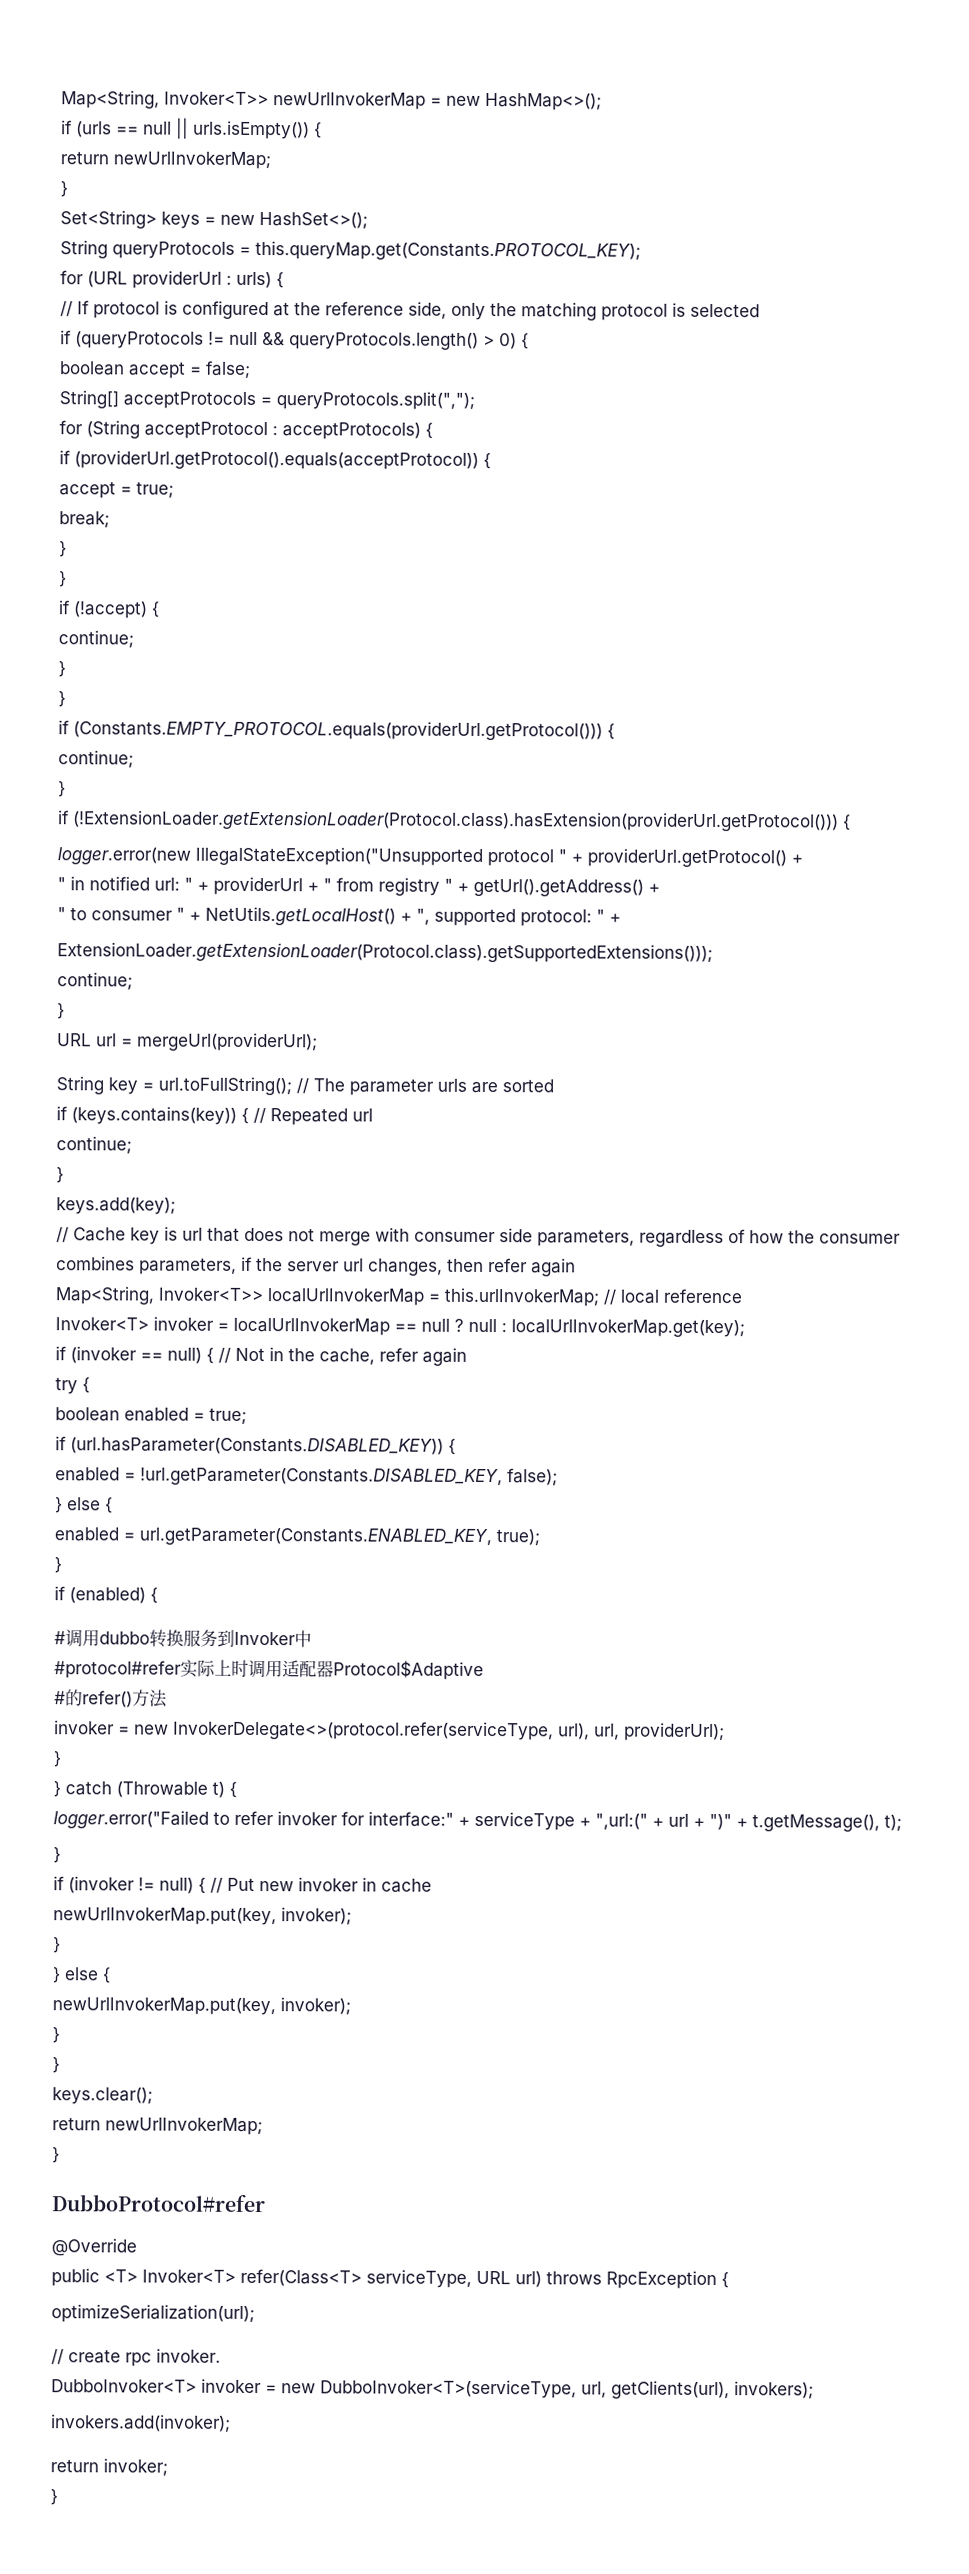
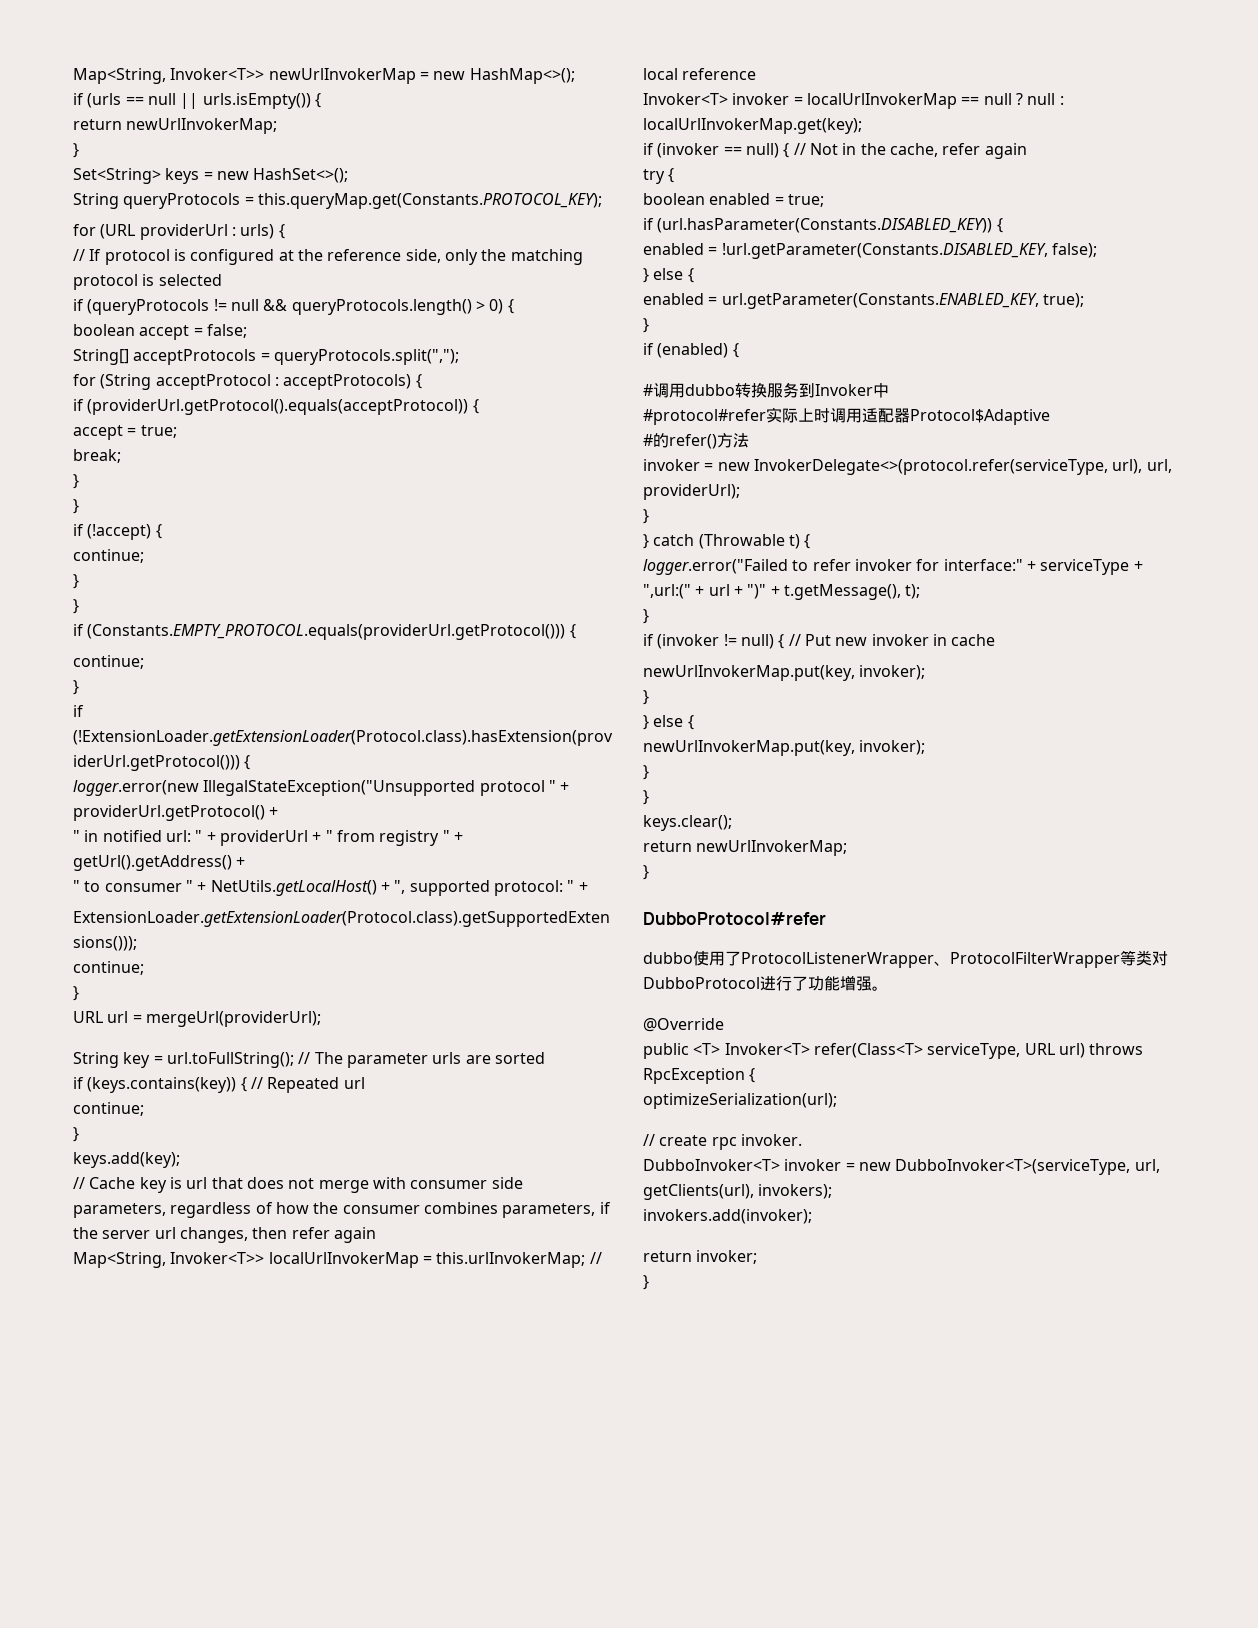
+ dubbo使用了ProtocolListenerWrapper、ProtocolFilterWrapper等类对DubboProtocol进行了功能增强。

